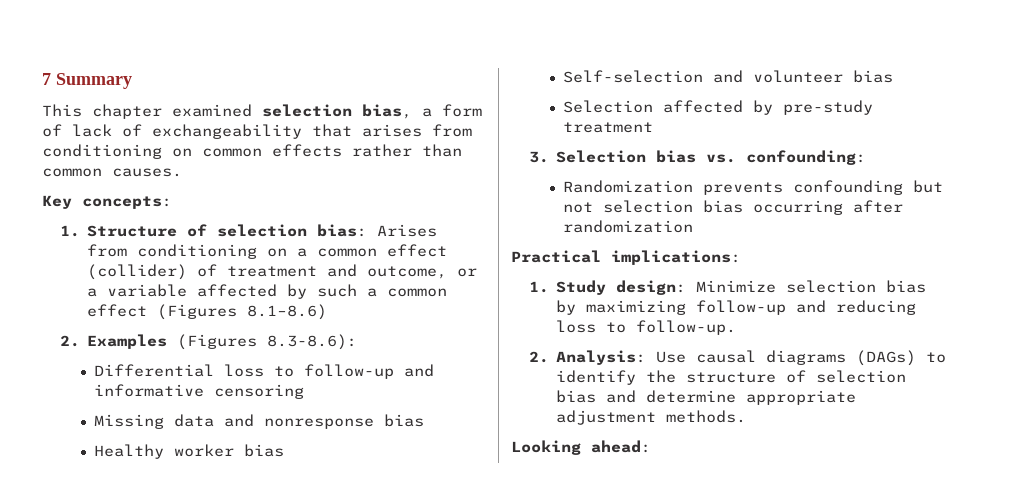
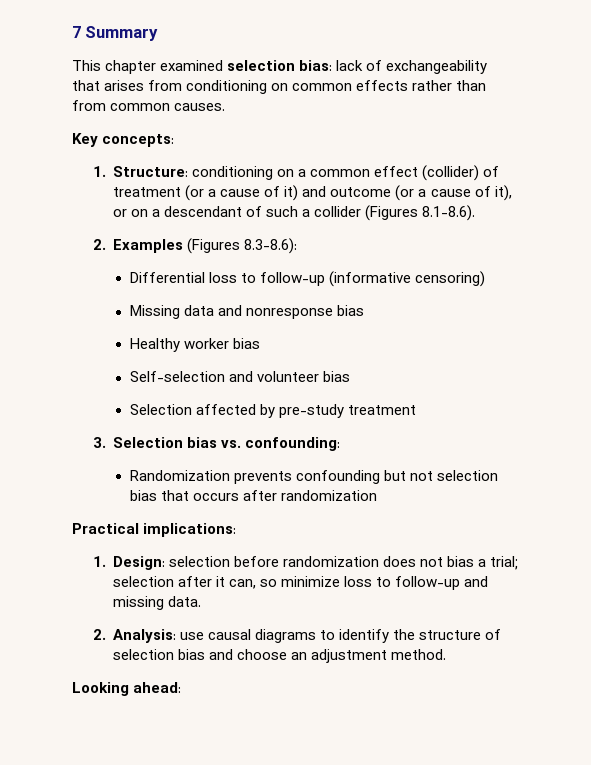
- This chapter examined selection bias, a form of lack of exchangeability that arises from conditioning on common effects rather than common causes.
+ This chapter examined selection bias: lack of exchangeability that arises from conditioning on common effects rather than from common causes.
- 1. Structure of selection bias: Arises from conditioning on a common effect (collider) of treatment and outcome, or a variable affected by such a common effect (Figures 8.1–8.6)
+ 1. Structure: conditioning on a common effect (collider) of treatment (or a cause of it) and outcome (or a cause of it), or on a descendant of such a collider (Figures 8.1-8.6).
- Differential loss to follow-up and informative censoring
+ Differential loss to follow-up (informative censoring)
- Randomization prevents confounding but not selection bias occurring after randomization
+ Randomization prevents confounding but not selection bias that occurs after randomization
- 1. Study design: Minimize selection bias by maximizing follow-up and reducing loss to follow-up.
+ 1. Design: selection before randomization does not bias a trial; selection after it can, so minimize loss to follow-up and missing data.
- 2. Analysis: Use causal diagrams (DAGs) to identify the structure of selection bias and determine appropriate adjustment methods.
+ 2. Analysis: use causal diagrams to identify the structure of selection bias and choose an adjustment method.

